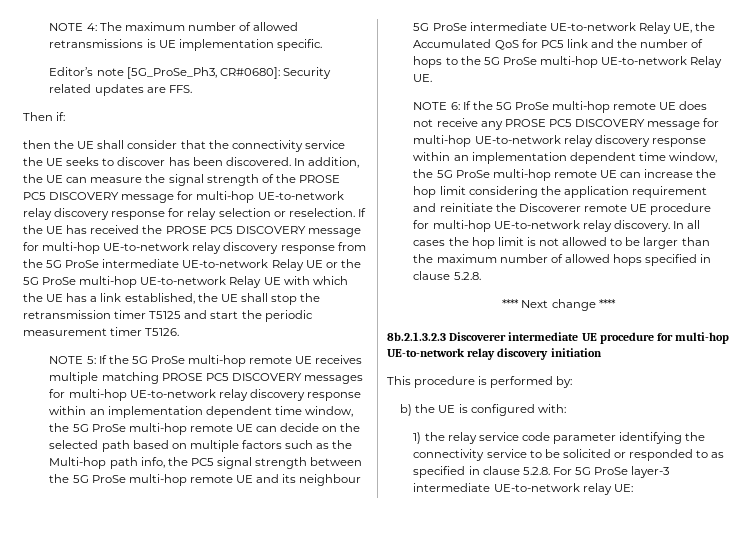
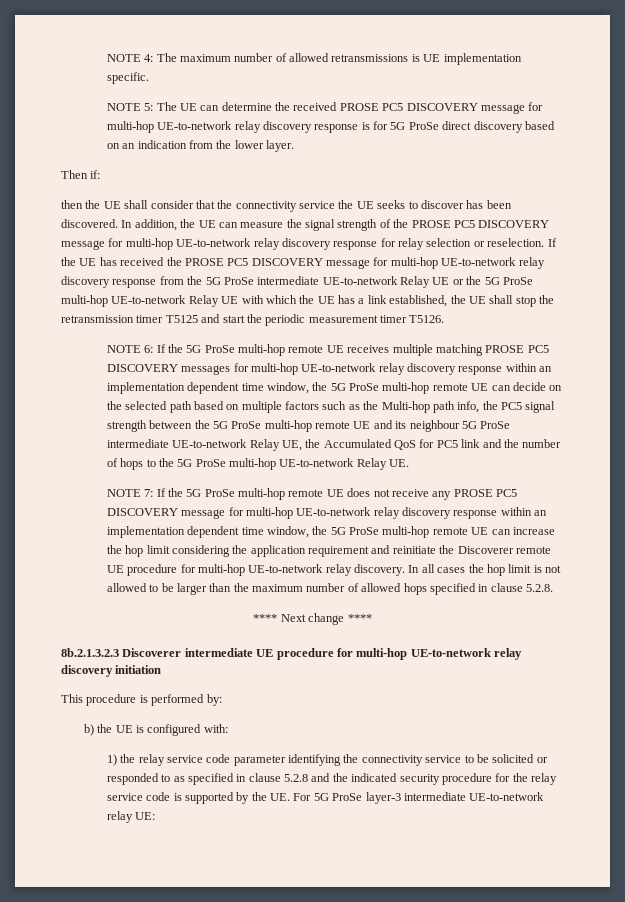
- Editor’s note [5G_ProSe_Ph3, CR#0680]: Security related updates are FFS.
+ NOTE 5: The UE can determine the received PROSE PC5 DISCOVERY message for multi-hop UE-to-network relay discovery response is for 5G ProSe direct discovery based on an indication from the lower layer.
- NOTE 5:
+ NOTE 6:
- NOTE 6: If the 5G ProSe multi-hop remote UE does not receive any PROSE PC5 DISCOVERY message for multi-hop UE-to-network relay discovery response within an implementation dependent time window, the 5G ProSe multi-hop remote UE can increase the hop limit considering the application requirement and reinitiate the Discoverer remote UE procedure for multi-hop UE-to-network relay discovery.
+ NOTE 7: If the 5G ProSe multi-hop remote UE does not receive any PROSE PC5 DISCOVERY message for multi-hop UE-to-network relay discovery response within an implementation dependent time window, the 5G ProSe multi-hop remote UE can increase the hop limit considering the application requirement and reinitiate the Discoverer remote UE procedure for multi-hop UE-to-network relay discovery.
- 1) the relay service code parameter identifying the connectivity service to be solicited or responded to as specified in clause 5.2.8. For 5G ProSe layer-3 intermediate UE-to-network relay UE:
+ 1) the relay service code parameter identifying the connectivity service to be solicited or responded to as specified in clause 5.2.8 and the indicated security procedure for the relay service code is supported by the UE. For 5G ProSe layer-3 intermediate UE-to-network relay UE:

